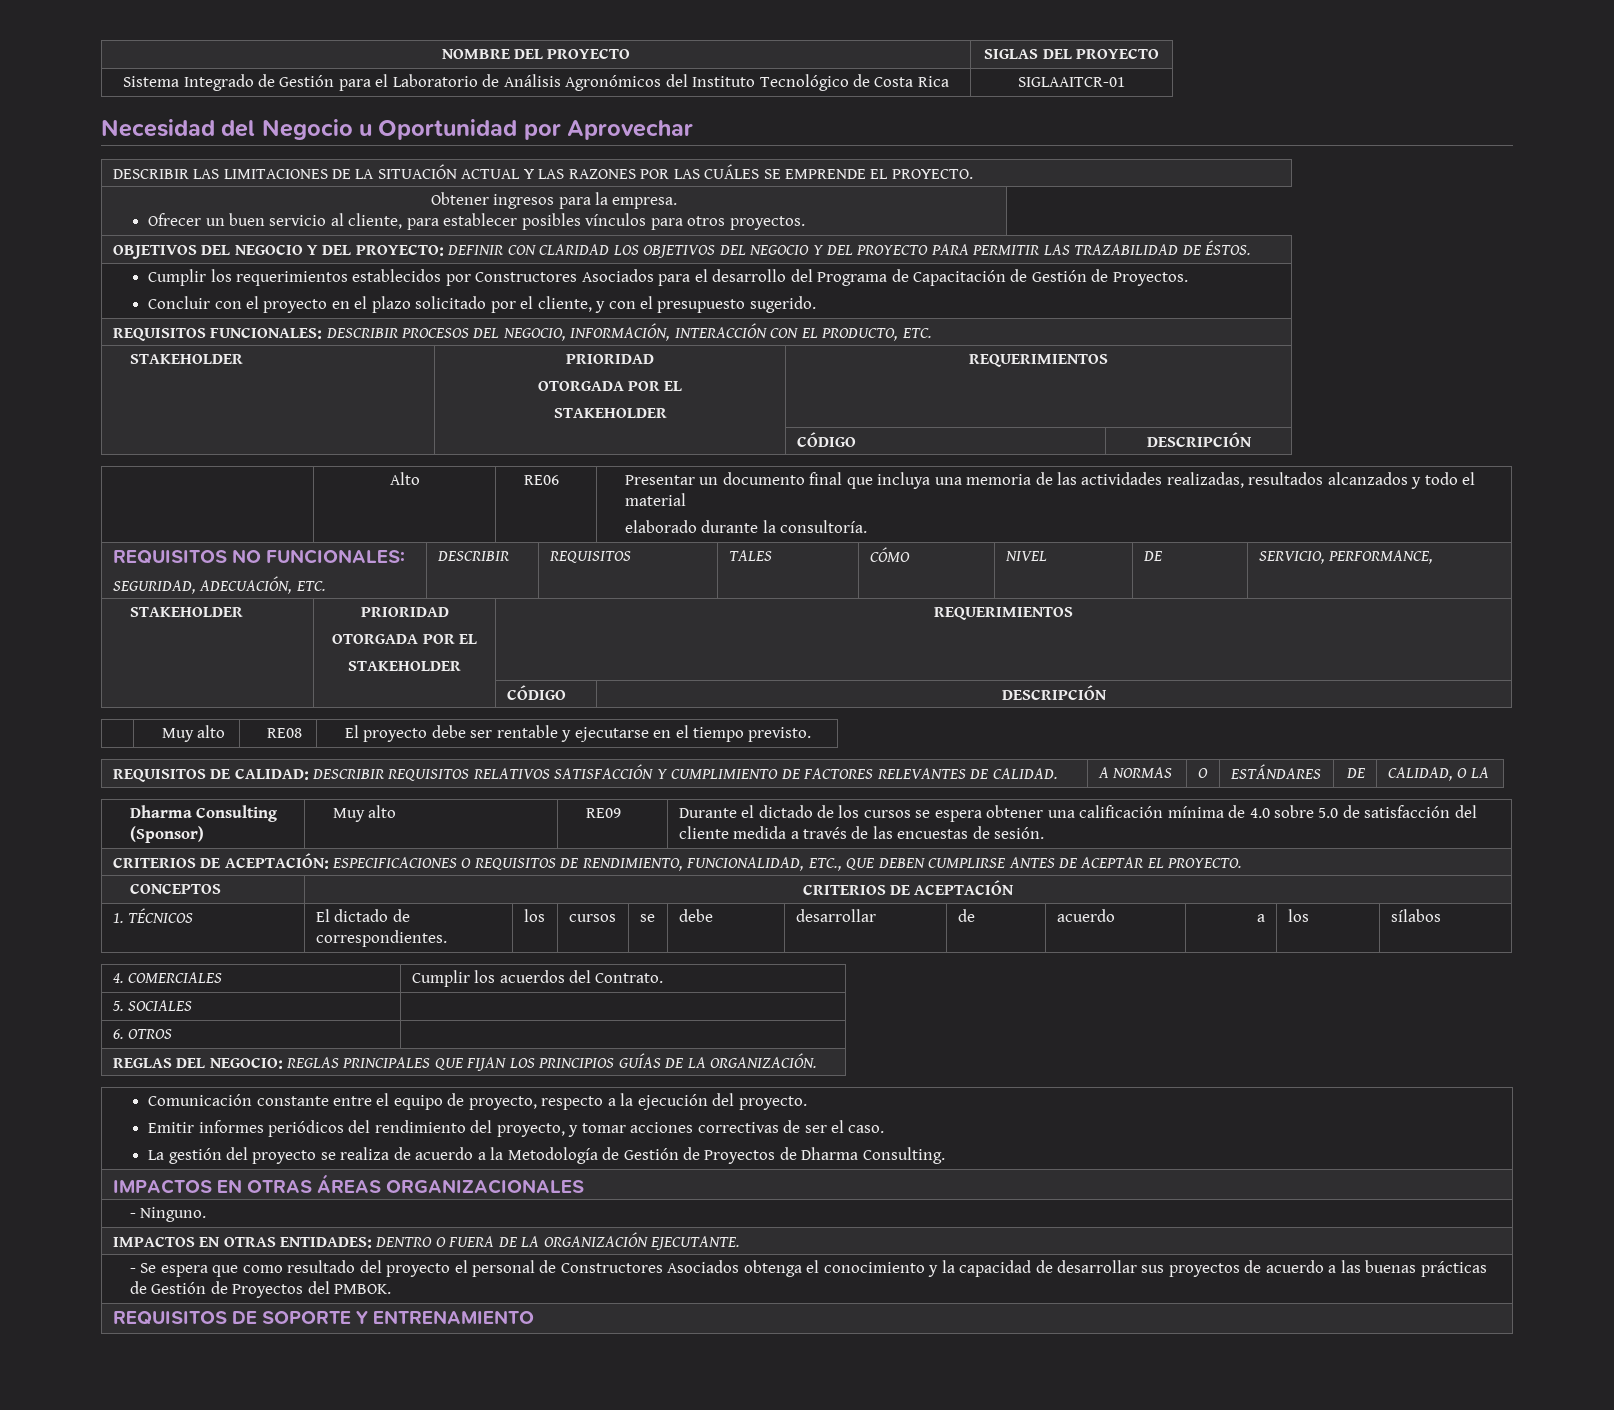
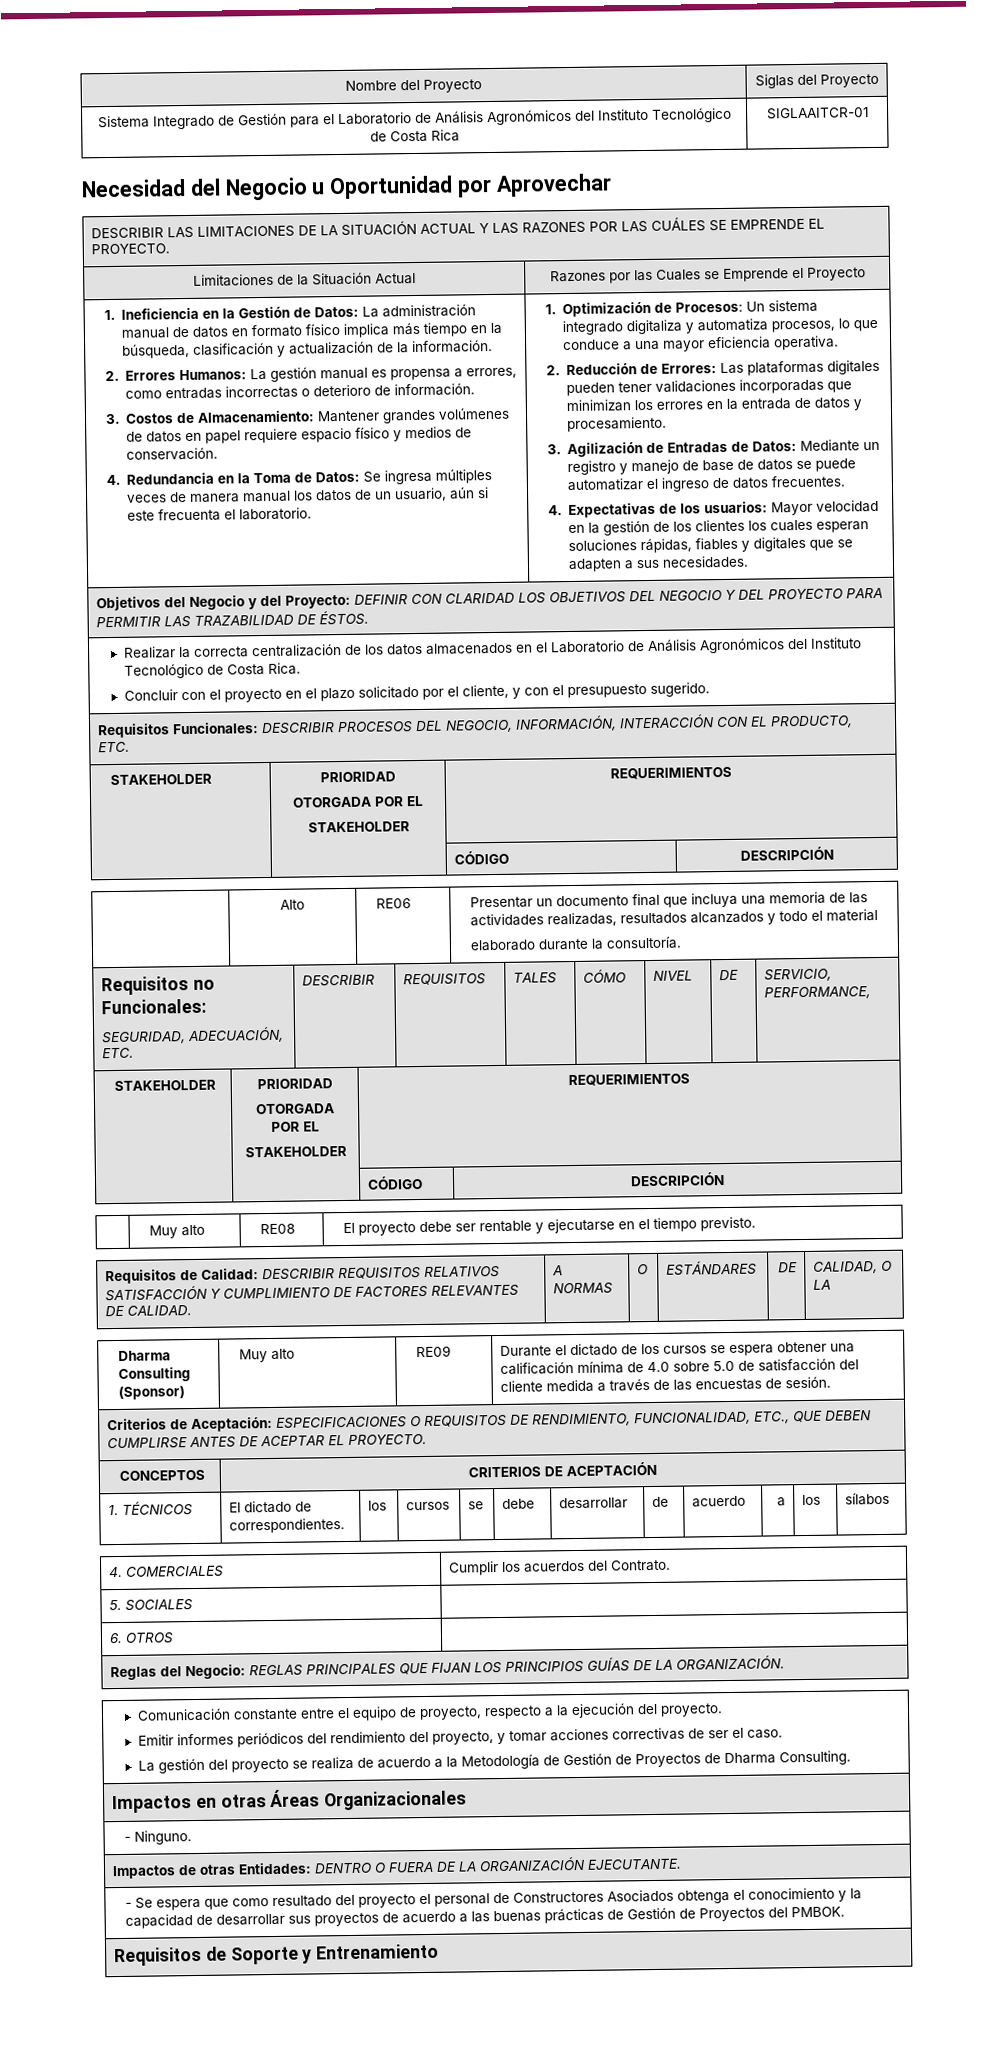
- NOMBRE DEL PROYECTO | SIGLAS DEL PROYECTO
+ Nombre del Proyecto | Siglas del Proyecto
- Obtener ingresos para la empresa.
- Ofrecer un buen servicio al cliente, para establecer posibles vínculos para otros proyectos.
- OBJETIVOS DEL NEGOCIO Y DEL PROYECTO: DEFINIR CON CLARIDAD LOS OBJETIVOS DEL NEGOCIO Y DEL PROYECTO PARA PERMITIR LAS TRAZABILIDAD DE ÉSTOS.
+ Limitaciones de la Situación Actual | Razones por las Cuales se Emprende el Proyecto
+ 1. Ineficiencia en la Gestión de Datos: La administración manual de datos en formato físico implica más tiempo en la búsqueda, clasificación y actualización de la información.
+ 2. Errores Humanos: La gestión manual es propensa a errores, como entradas incorrectas o deterioro de información.
+ 3. Costos de Almacenamiento: Mantener grandes volúmenes de datos en papel requiere espacio físico y medios de conservación.
+ 4. Redundancia en la Toma de Datos: Se ingresa múltiples veces de manera manual los datos de un usuario, aún si este frecuenta el laboratorio. | 1. Optimización de Procesos: Un sistema integrado digitaliza y automatiza procesos, lo que conduce a una mayor eficiencia operativa.
+ 2. Reducción de Errores: Las plataformas digitales pueden tener validaciones incorporadas que minimizan los errores en la entrada de datos y procesamiento.
+ 3. Agilización de Entradas de Datos: Mediante un registro y manejo de base de datos se puede automatizar el ingreso de datos frecuentes.
+ 4. Expectativas de los usuarios: Mayor velocidad en la gestión de los clientes los cuales esperan soluciones rápidas, fiables y digitales que se adapten a sus necesidades.
+ Objetivos del Negocio y del Proyecto: DEFINIR CON CLARIDAD LOS OBJETIVOS DEL NEGOCIO Y DEL PROYECTO PARA PERMITIR LAS TRAZABILIDAD DE ÉSTOS.
- Cumplir los requerimientos establecidos por Constructores Asociados para el desarrollo del Programa de Capacitación de Gestión de Proyectos.
+ Realizar la correcta centralización de los datos almacenados en el Laboratorio de Análisis Agronómicos del Instituto Tecnológico de Costa Rica.
- REQUISITOS FUNCIONALES: DESCRIBIR PROCESOS DEL NEGOCIO, INFORMACIÓN, INTERACCIÓN CON EL PRODUCTO, ETC.
+ Requisitos Funcionales: DESCRIBIR PROCESOS DEL NEGOCIO, INFORMACIÓN, INTERACCIÓN CON EL PRODUCTO, ETC.
- REQUISITOS NO FUNCIONALES:
+ Requisitos no Funcionales:
- REQUISITOS DE CALIDAD: DESCRIBIR REQUISITOS RELATIVOS SATISFACCIÓN Y CUMPLIMIENTO DE FACTORES RELEVANTES DE CALIDAD. | A NORMAS | O | ESTÁNDARES | DE | CALIDAD, O LA
+ Requisitos de Calidad: DESCRIBIR REQUISITOS RELATIVOS SATISFACCIÓN Y CUMPLIMIENTO DE FACTORES RELEVANTES DE CALIDAD. | A NORMAS | O | ESTÁNDARES | DE | CALIDAD, O LA
- CRITERIOS DE ACEPTACIÓN: ESPECIFICACIONES O REQUISITOS DE RENDIMIENTO, FUNCIONALIDAD, ETC., QUE DEBEN CUMPLIRSE ANTES DE ACEPTAR EL PROYECTO.
+ Criterios de Aceptación: ESPECIFICACIONES O REQUISITOS DE RENDIMIENTO, FUNCIONALIDAD, ETC., QUE DEBEN CUMPLIRSE ANTES DE ACEPTAR EL PROYECTO.
- REGLAS DEL NEGOCIO: REGLAS PRINCIPALES QUE FIJAN LOS PRINCIPIOS GUÍAS DE LA ORGANIZACIÓN.
+ Reglas del Negocio: REGLAS PRINCIPALES QUE FIJAN LOS PRINCIPIOS GUÍAS DE LA ORGANIZACIÓN.
- IMPACTOS EN OTRAS ÁREAS ORGANIZACIONALES
+ Impactos en otras Áreas Organizacionales
  - Ninguno.
- IMPACTOS EN OTRAS ENTIDADES: DENTRO O FUERA DE LA ORGANIZACIÓN EJECUTANTE.
+ Impactos de otras Entidades: DENTRO O FUERA DE LA ORGANIZACIÓN EJECUTANTE.
- REQUISITOS DE SOPORTE Y ENTRENAMIENTO
+ Requisitos de Soporte y Entrenamiento

